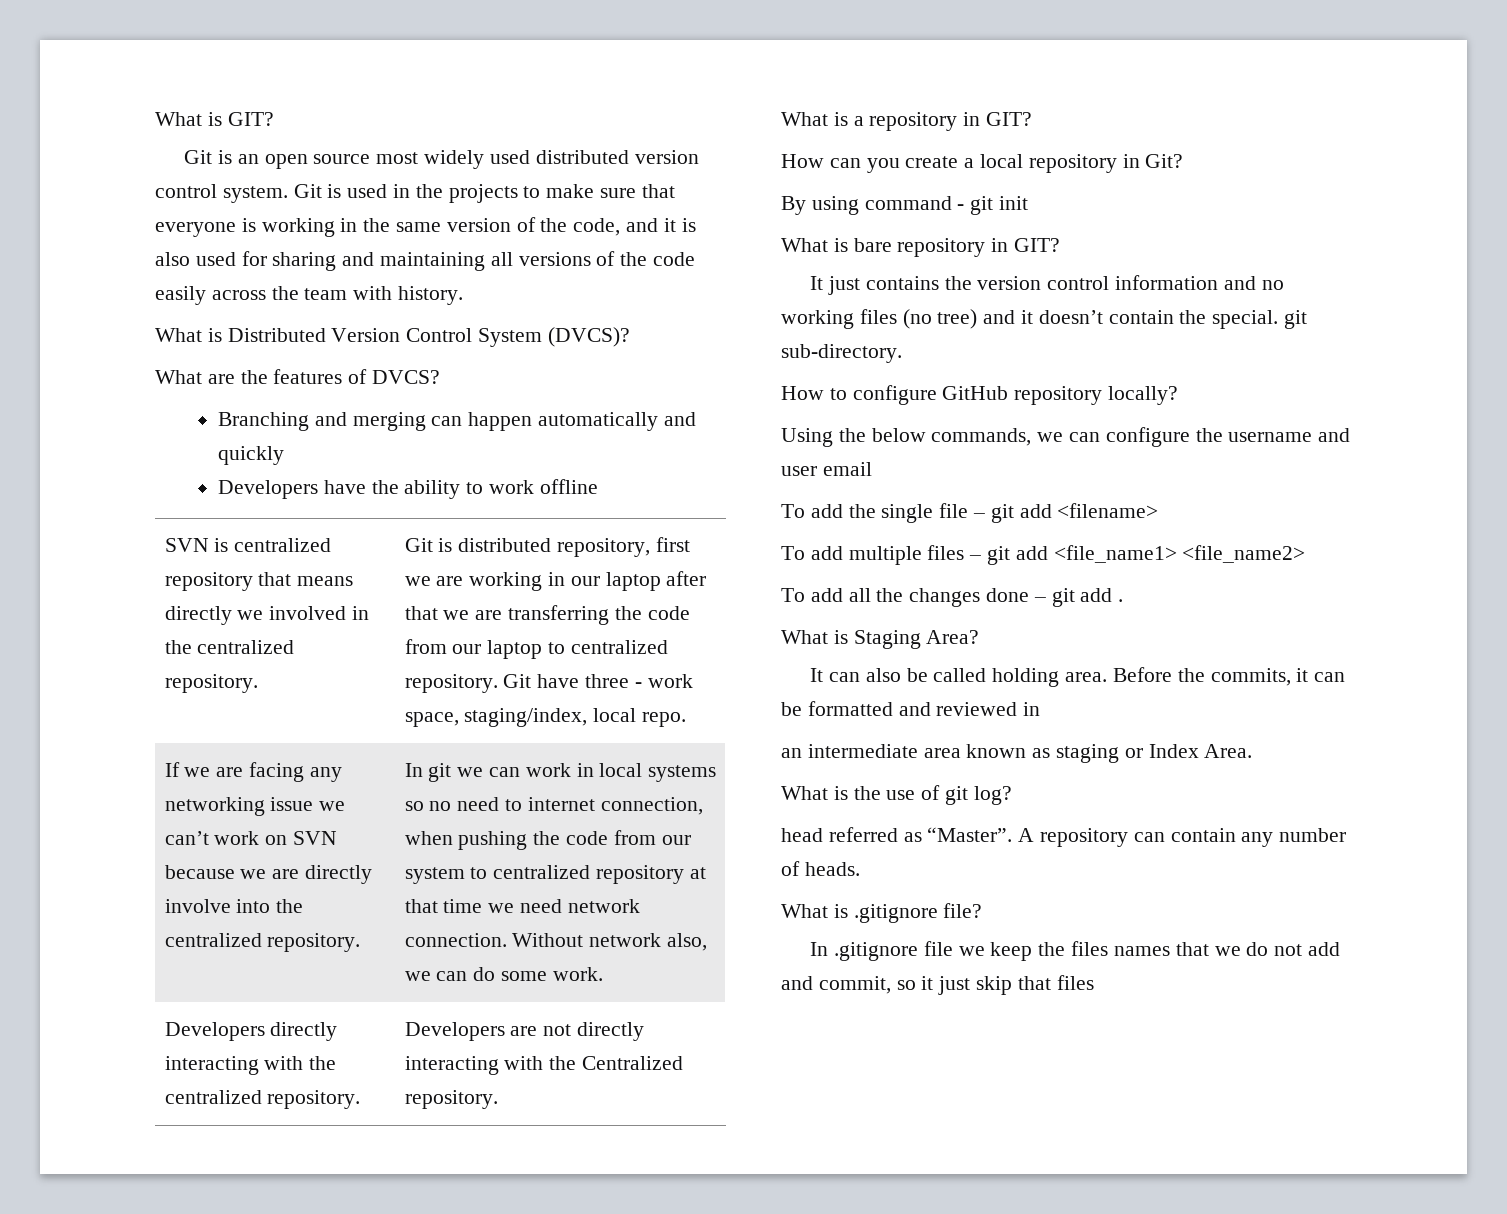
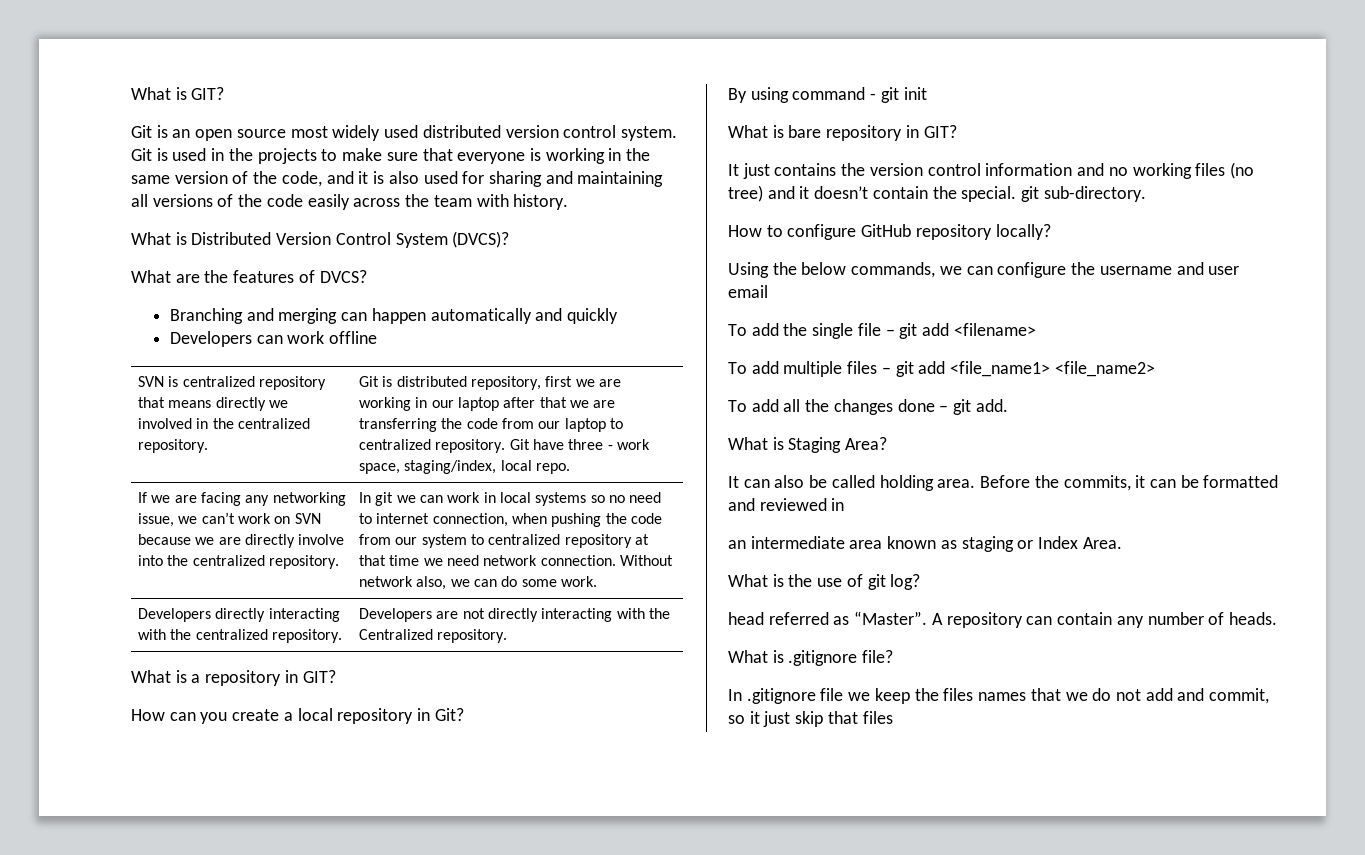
- Developers have the ability to work offline
+ Developers can work offline
- If we are facing any networking issue we can’t work on SVN because we are directly involve into the centralized repository.
+ If we are facing any networking issue, we can’t work on SVN because we are directly involve into the centralized repository.
- To add all the changes done – git add .
+ To add all the changes done – git add.

